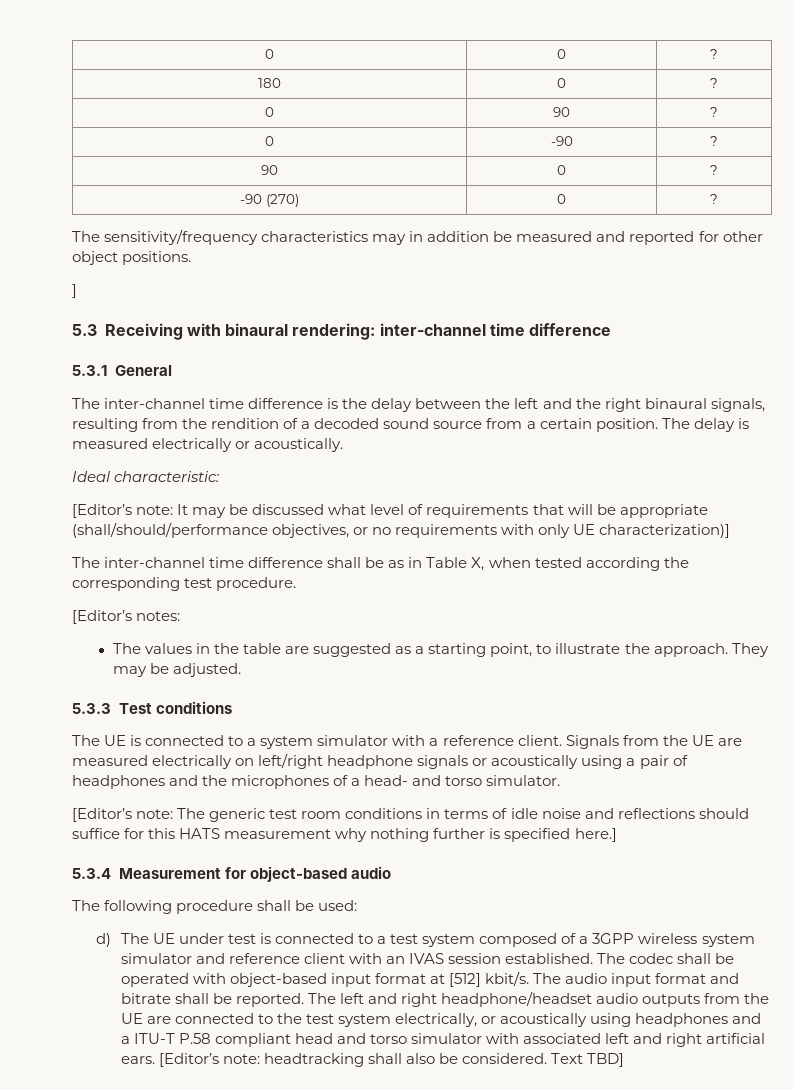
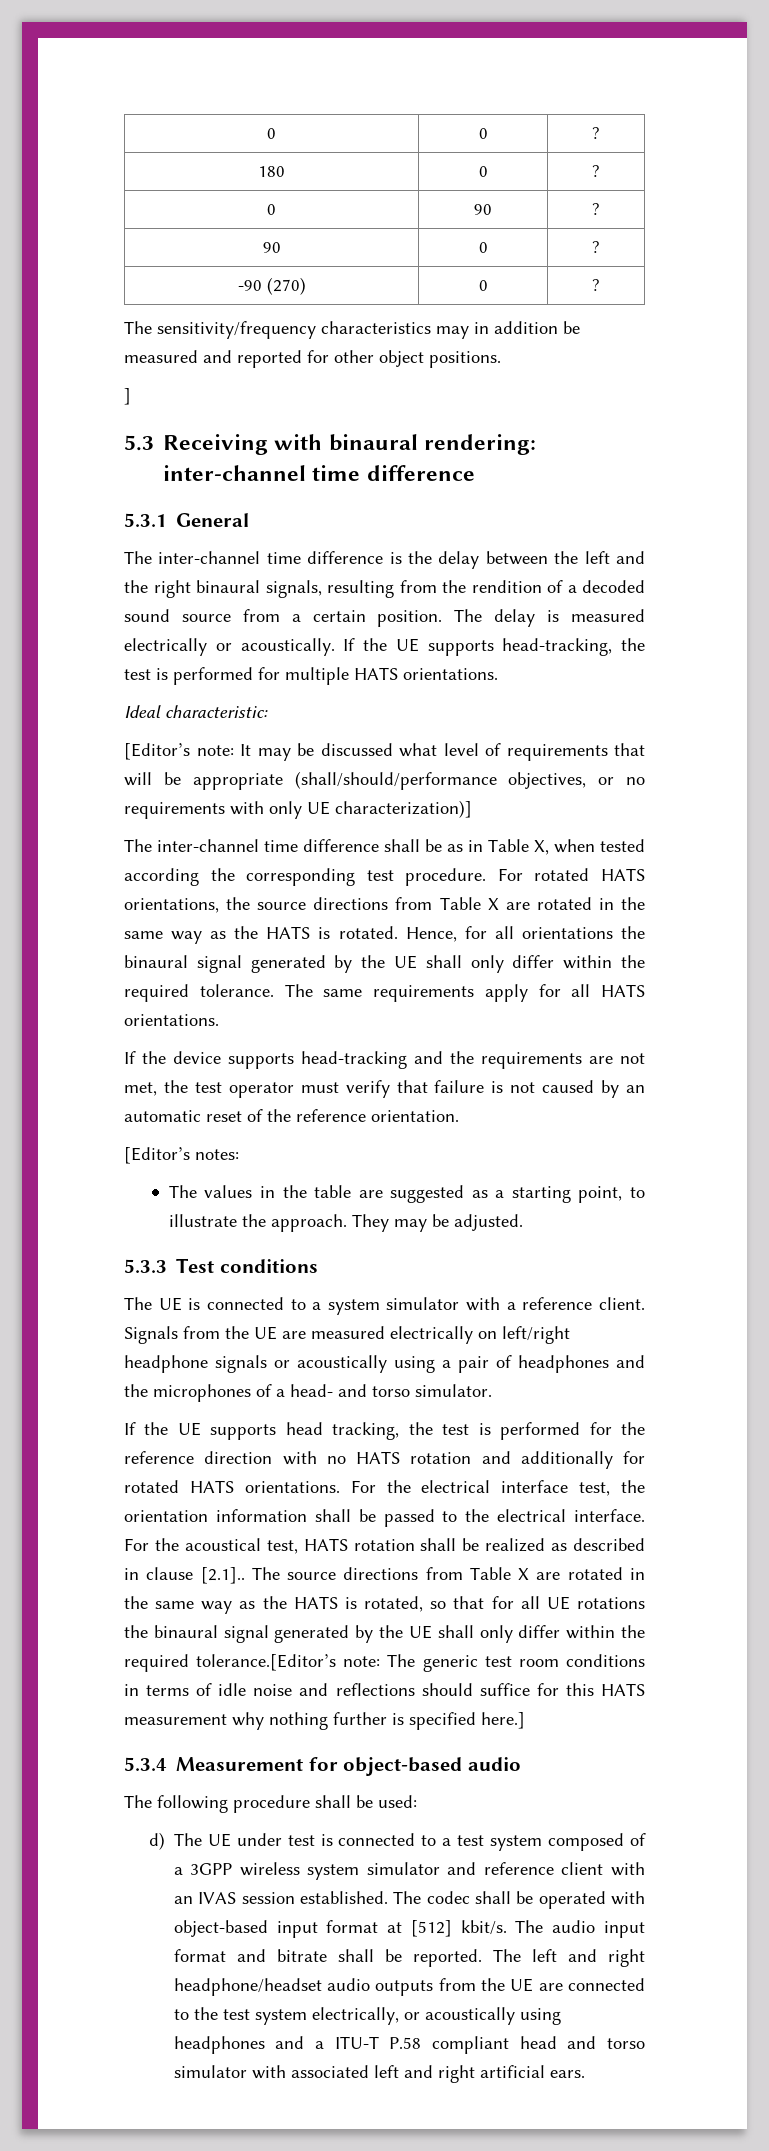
- 0 | -90 | ?
+ If the UE supports head-tracking, the test is performed for multiple HATS orientations.
+ For rotated HATS orientations, the source directions from Table X are rotated in the same way as the HATS is rotated. Hence, for all orientations the binaural signal generated by the UE shall only differ within the required tolerance. The same requirements apply for all HATS orientations.
+ If the device supports head-tracking and the requirements are not met, the test operator must verify that failure is not caused by an automatic reset of the reference orientation.
- [Editor’s note: The generic test room conditions in terms of idle noise and reflections should suffice for this HATS measurement why nothing further is specified here.]
+ If the UE supports head tracking, the test is performed for the reference direction with no HATS rotation and additionally for rotated HATS orientations. For the electrical interface test, the orientation information shall be passed to the electrical interface. For the acoustical test, HATS rotation shall be realized as described in clause [2.1].. The source directions from Table X are rotated in the same way as the HATS is rotated, so that for all UE rotations the binaural signal generated by the UE shall only differ within the required tolerance.[Editor’s note: The generic test room conditions in terms of idle noise and reflections should suffice for this HATS measurement why nothing further is specified here.]
- [Editor’s note: headtracking shall also be considered. Text TBD]

